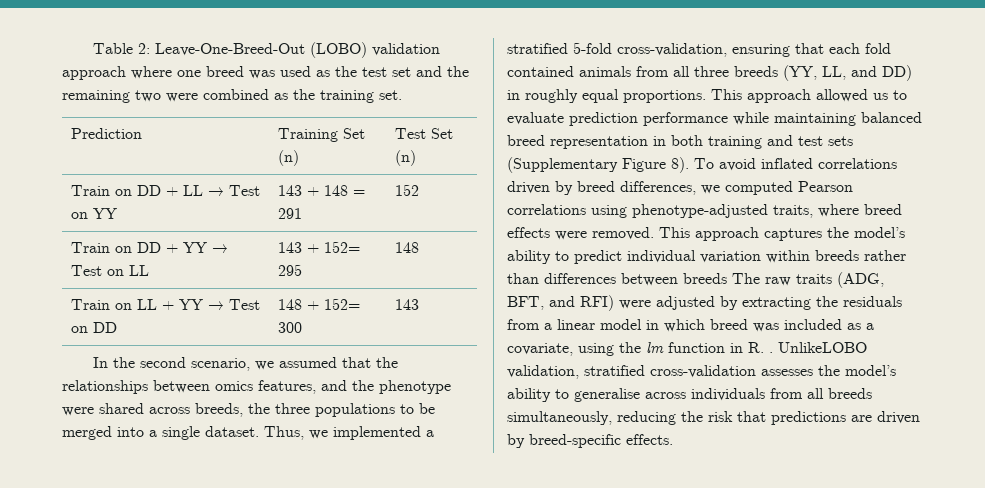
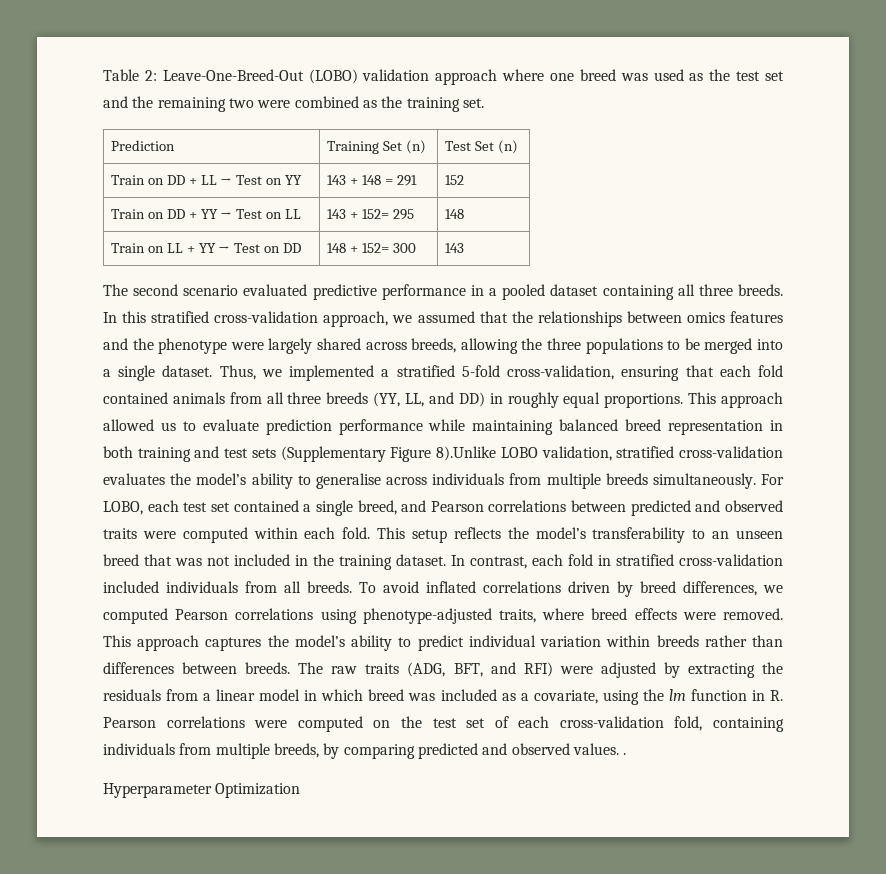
- In the second scenario, we assumed that the relationships between omics features, and the phenotype were shared across breeds, the three populations to be merged into a single dataset.
+ The second scenario evaluated predictive performance in a pooled dataset containing all three breeds. In this stratified cross-validation approach, we assumed that the relationships between omics features and the phenotype were largely shared across breeds, allowing the three populations to be merged into a single dataset.
- This approach allowed us to evaluate prediction performance while maintaining balanced breed representation in both training and test sets (Supplementary Figure 8).
+ This approach allowed us to evaluate prediction performance while maintaining balanced breed representation in both training and test sets (Supplementary Figure 8).Unlike LOBO validation, stratified cross-validation evaluates the model’s ability to generalise across individuals from multiple breeds simultaneously. For LOBO, each test set contained a single breed, and Pearson correlations between predicted and observed traits were computed within each fold. This setup reflects the model’s transferability to an unseen breed that was not included in the training dataset. In contrast, each fold in stratified cross-validation included individuals from all breeds.
- This approach captures the model’s ability to predict individual variation within breeds rather than differences between breeds The raw traits (ADG, BFT, and RFI) were adjusted by extracting the residuals from a linear model in which breed was included as a covariate, using the lm function in R. . UnlikeLOBO validation, stratified cross-validation assesses the model’s ability to generalise across individuals from all breeds simultaneously, reducing the risk that predictions are driven by breed-specific effects.
+ This approach captures the model’s ability to predict individual variation within breeds rather than differences between breeds. The raw traits (ADG, BFT, and RFI) were adjusted by extracting the residuals from a linear model in which breed was included as a covariate, using the lm function in R. Pearson correlations were computed on the test set of each cross-validation fold, containing individuals from multiple breeds, by comparing predicted and observed values. .
+ Hyperparameter Optimization

